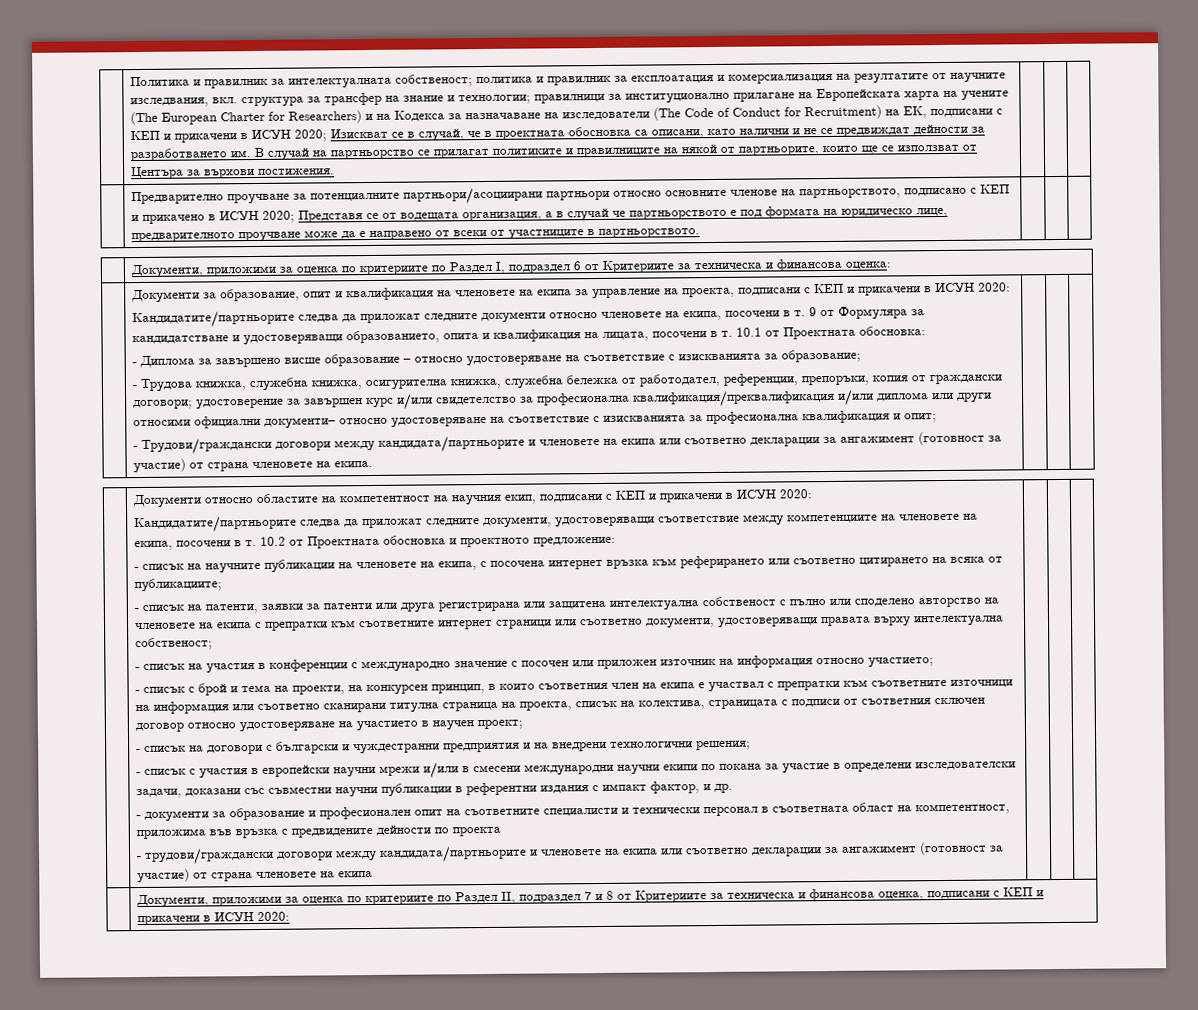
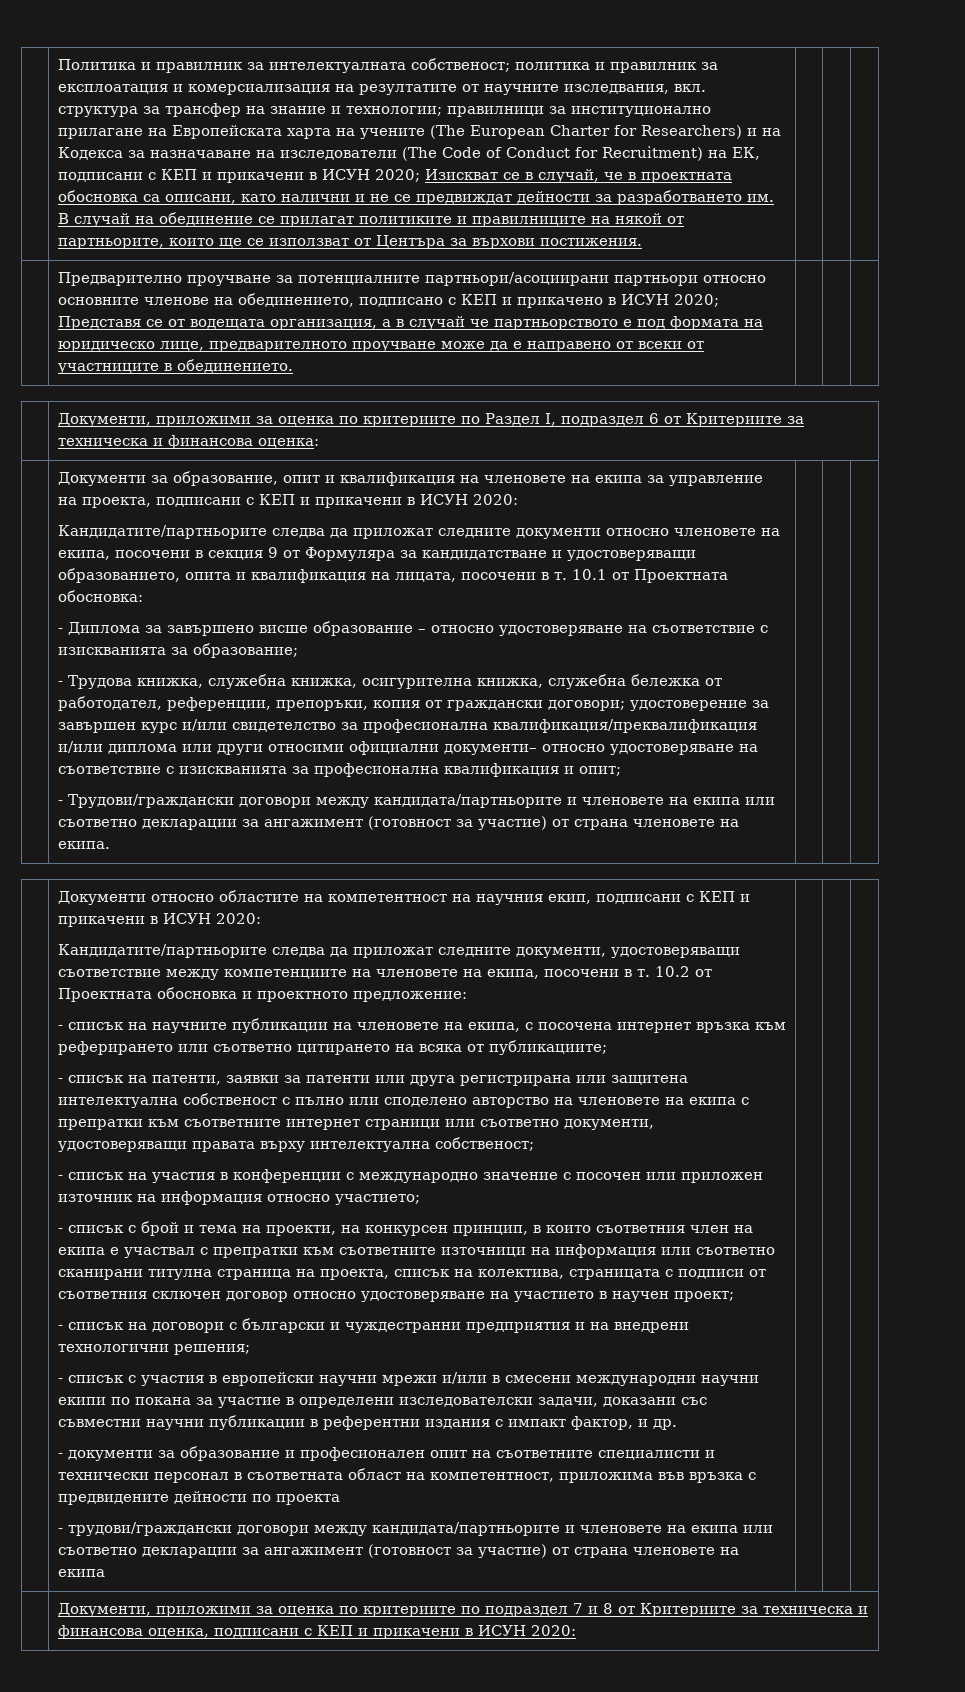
- Изискват се в случай, че в проектната обосновка са описани, като налични и не се предвиждат дейности за разработването им. В случай на партньорство се прилагат политиките и правилниците на някой от партньорите, които ще се използват от Центъра за върхови постижения.
+ Изискват се в случай, че в проектната обосновка са описани, като налични и не се предвиждат дейности за разработването им. В случай на обединение се прилагат политиките и правилниците на някой от партньорите, които ще се използват от Центъра за върхови постижения.
- Предварително проучване за потенциалните партньори/асоциирани партньори относно основните членове на партньорството, подписано с КЕП и прикачено в ИСУН 2020; Представя се от водещата организация, а в случай че партньорството е под формата на юридическо лице, предварителното проучване може да е направено от всеки от участниците в партньорството.
+ Предварително проучване за потенциалните партньори/асоциирани партньори относно основните членове на обединението, подписано с КЕП и прикачено в ИСУН 2020; Представя се от водещата организация, а в случай че партньорството е под формата на юридическо лице, предварителното проучване може да е направено от всеки от участниците в обединението.
- Кандидатите/партньорите следва да приложат следните документи относно членовете на екипа, посочени в т. 9 от Формуляра за кандидатстване и удостоверяващи образованието, опита и квалификация на лицата, посочени в т. 10.1 от Проектната обосновка:
+ Кандидатите/партньорите следва да приложат следните документи относно членовете на екипа, посочени в секция 9 от Формуляра за кандидатстване и удостоверяващи образованието, опита и квалификация на лицата, посочени в т. 10.1 от Проектната обосновка:
- | Документи, приложими за оценка по критериите по Раздел II, подраздел 7 и 8 от Критериите за техническа и финансова оценка, подписани с КЕП и прикачени в ИСУН 2020:
+ | Документи, приложими за оценка по критериите по подраздел 7 и 8 от Критериите за техническа и финансова оценка, подписани с КЕП и прикачени в ИСУН 2020:

